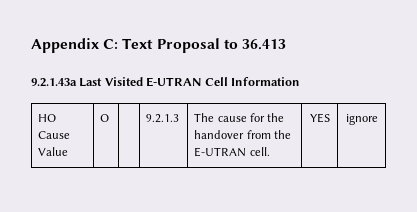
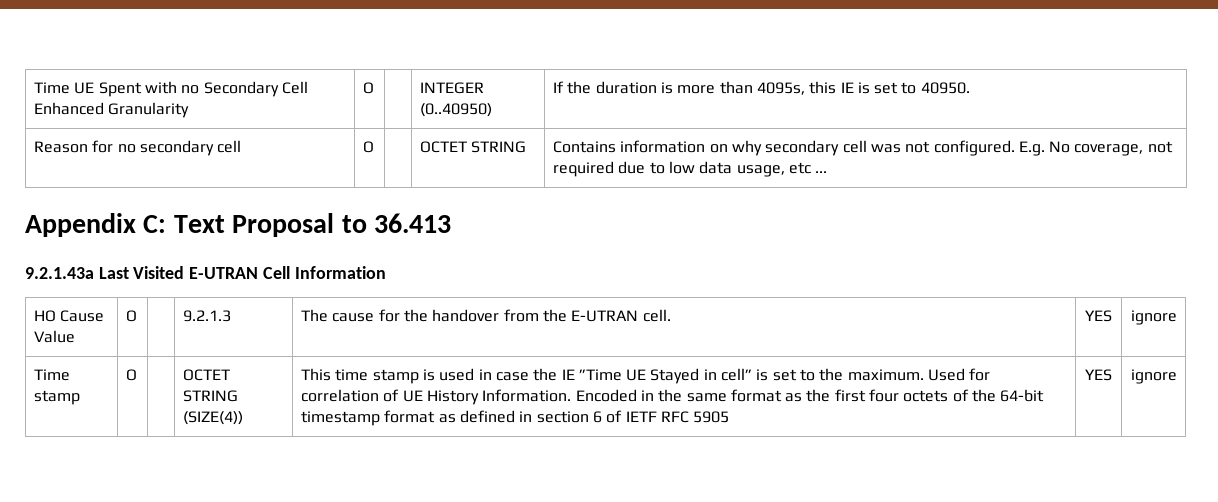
+ Time UE Spent with no Secondary Cell Enhanced Granularity | O | | INTEGER (0..40950) | If the duration is more than 4095s, this IE is set to 40950.
+ Reason for no secondary cell | O | | OCTET STRING | Contains information on why secondary cell was not configured. E.g. No coverage, not required due to low data usage, etc ...
+ Time stamp | O | | OCTET STRING (SIZE(4)) | This time stamp is used in case the IE ”Time UE Stayed in cell” is set to the maximum. Used for correlation of UE History Information. Encoded in the same format as the first four octets of the 64-bit timestamp format as defined in section 6 of IETF RFC 5905 | YES | ignore

